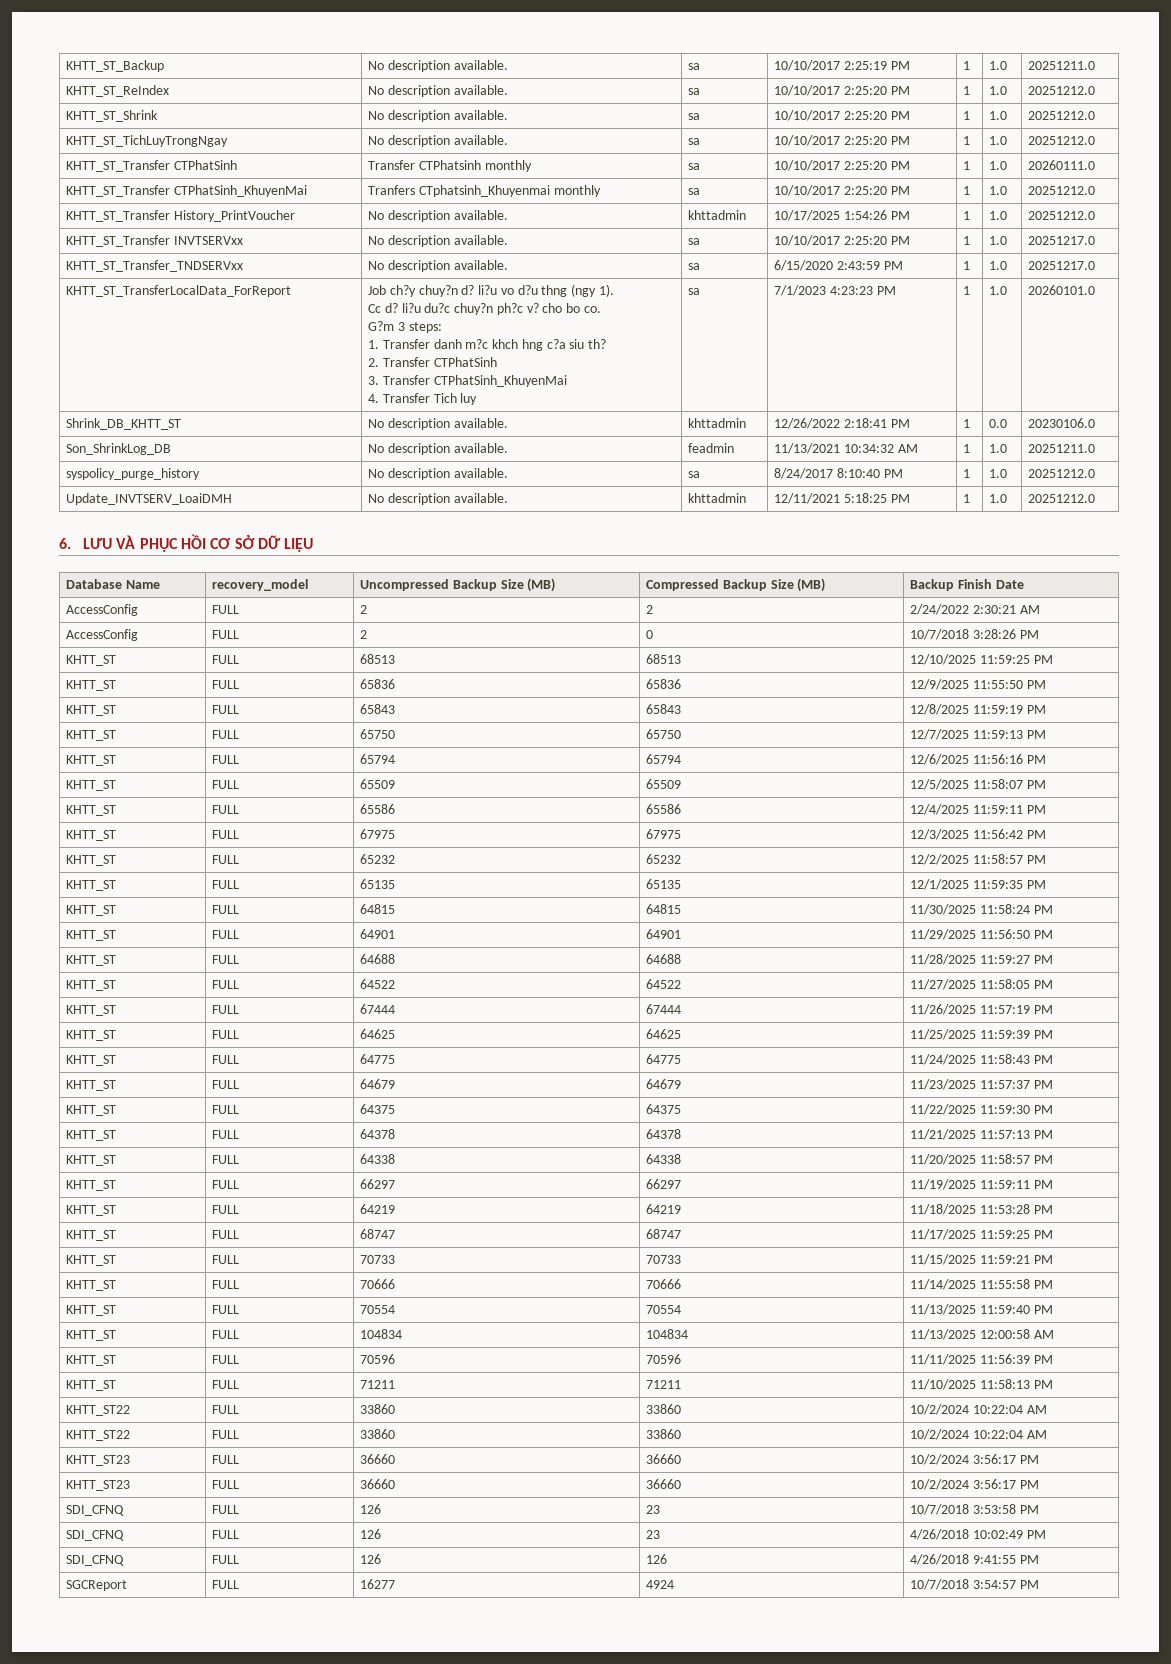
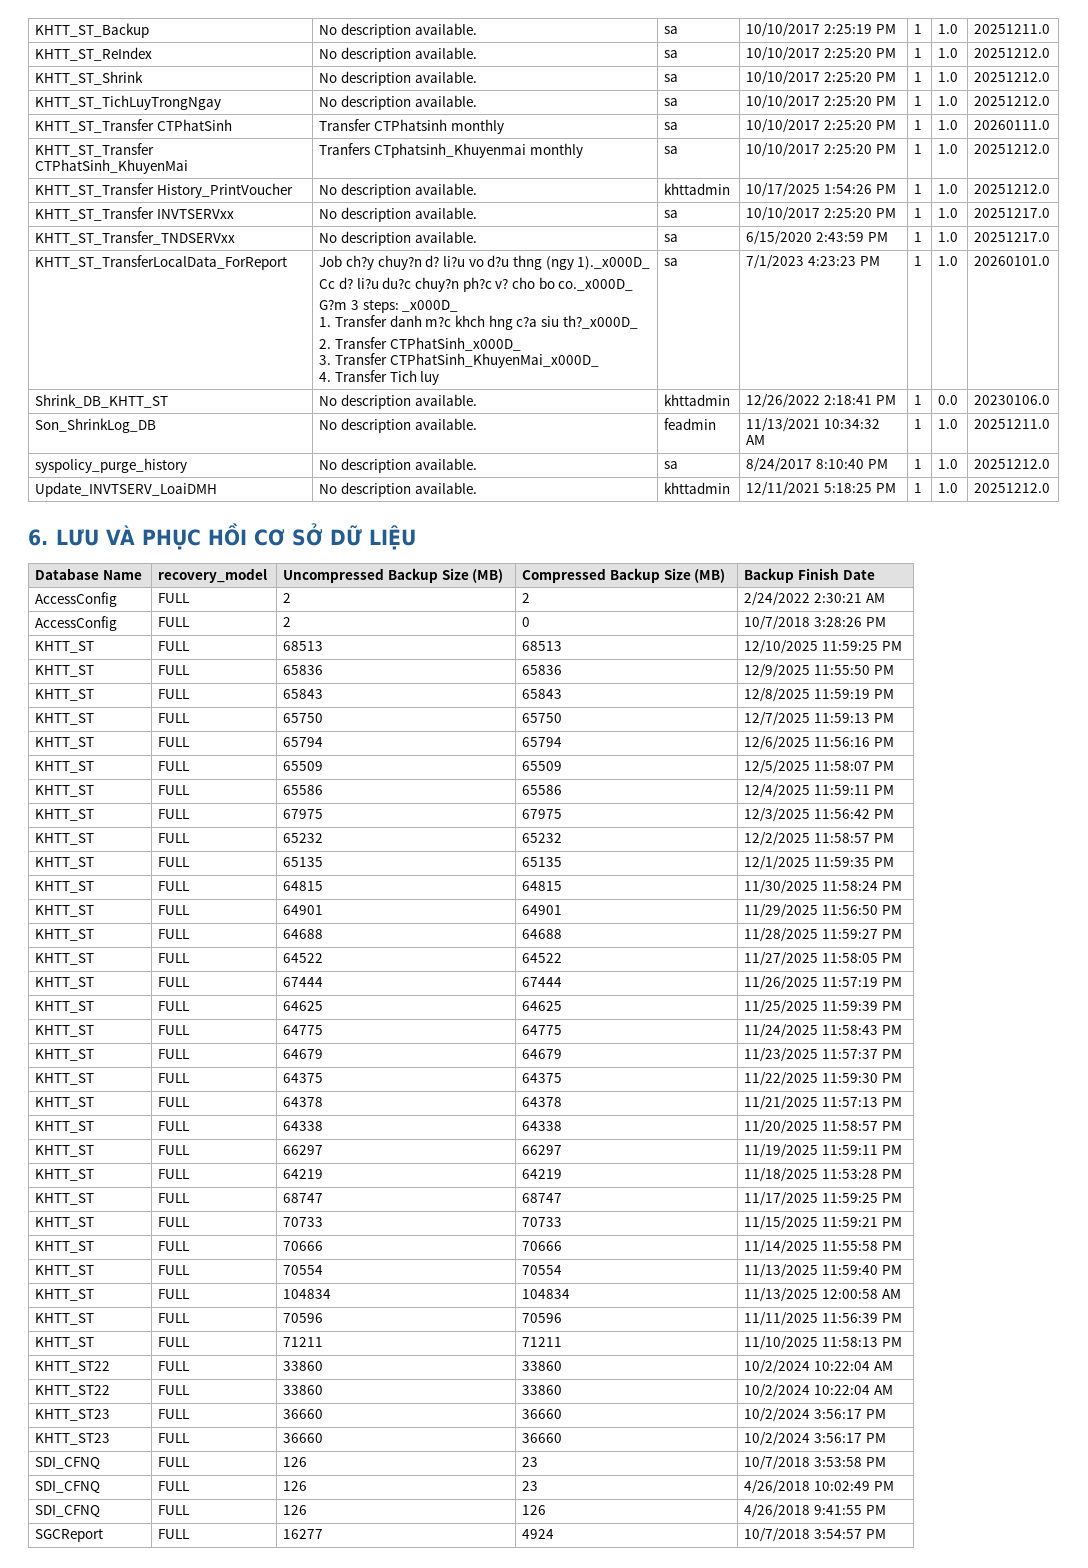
- Job ch?y chuy?n d? li?u vo d?u thng (ngy 1).
+ Job ch?y chuy?n d? li?u vo d?u thng (ngy 1)._x000D_
- Cc d? li?u du?c chuy?n ph?c v? cho bo co.
+ Cc d? li?u du?c chuy?n ph?c v? cho bo co._x000D_
- G?m 3 steps:
+ G?m 3 steps: _x000D_
- 1. Transfer danh m?c khch hng c?a siu th?
+ 1. Transfer danh m?c khch hng c?a siu th?_x000D_
- 2. Transfer CTPhatSinh
+ 2. Transfer CTPhatSinh_x000D_
- 3. Transfer CTPhatSinh_KhuyenMai
+ 3. Transfer CTPhatSinh_KhuyenMai_x000D_

